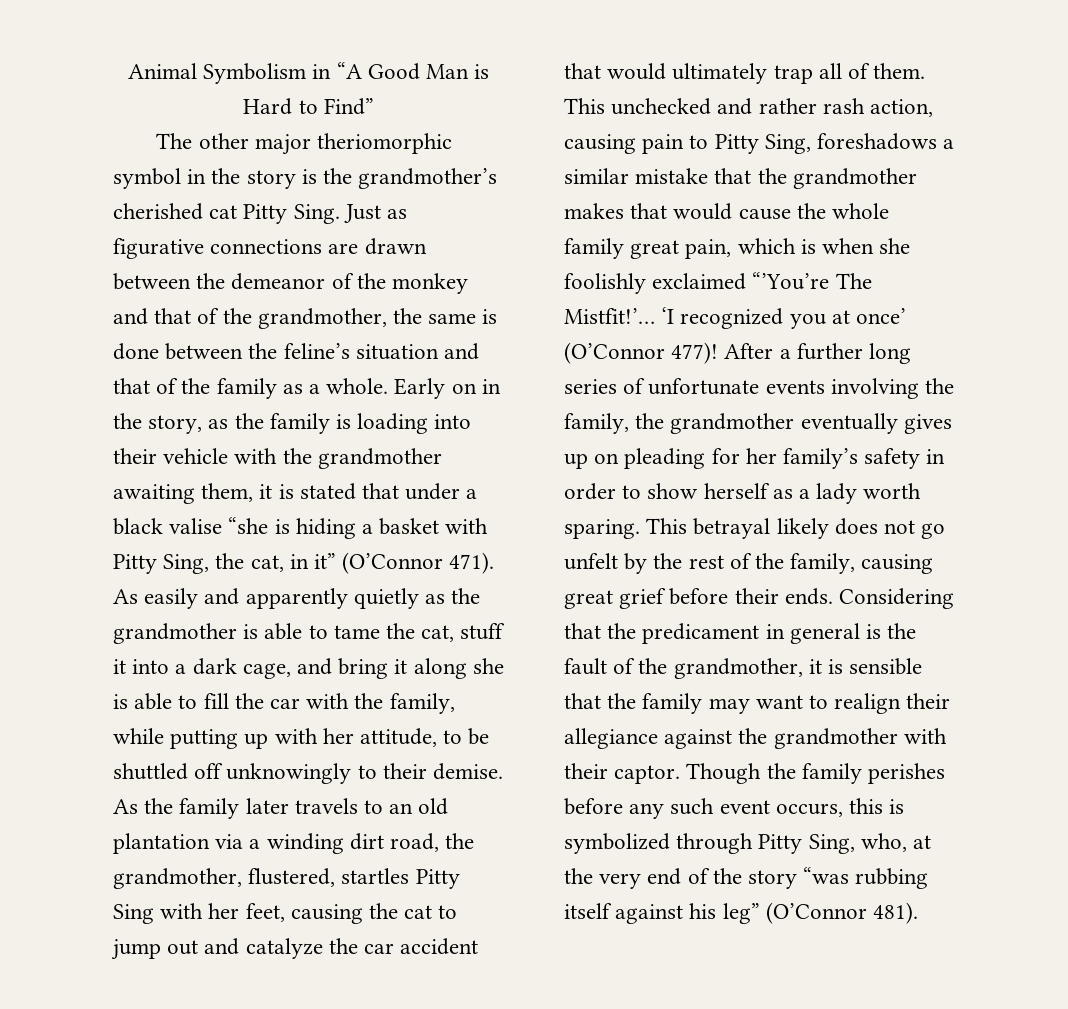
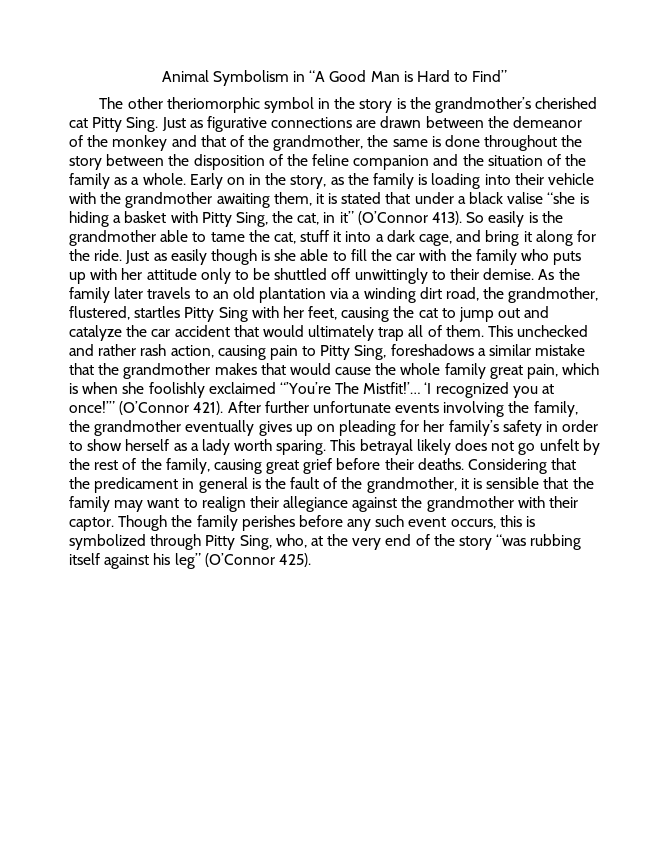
- The other major theriomorphic symbol in the story is the grandmother’s cherished cat Pitty Sing.
+ The other theriomorphic symbol in the story is the grandmother’s cherished cat Pitty Sing.
- Just as figurative connections are drawn between the demeanor of the monkey and that of the grandmother, the same is done between the feline’s situation and that of the family as a whole.
+ Just as figurative connections are drawn between the demeanor of the monkey and that of the grandmother, the same is done throughout the story between the disposition of the feline companion and the situation of the family as a whole.
- Early on in the story, as the family is loading into their vehicle with the grandmother awaiting them, it is stated that under a black valise “she is hiding a basket with Pitty Sing, the cat, in it” (O’Connor 471). As easily and apparently quietly as the grandmother is able to tame the cat, stuff it into a dark cage, and bring it along she is able to fill the car with the family, while putting up with her attitude, to be shuttled off unknowingly to their demise.
+ Early on in the story, as the family is loading into their vehicle with the grandmother awaiting them, it is stated that under a black valise “she is hiding a basket with Pitty Sing, the cat, in it” (O’Connor 413). So easily is the grandmother able to tame the cat, stuff it into a dark cage, and bring it along for the ride. Just as easily though is she able to fill the car with the family who puts up with her attitude only to be shuttled off unwittingly to their demise.
- ‘I recognized you at once’ (O’Connor 477)! After a further long series of unfortunate events involving the family, the grandmother eventually gives up on pleading for her family’s safety in order to show herself as a lady worth sparing.
+ ‘I recognized you at once!’” (O’Connor 421). After further unfortunate events involving the family, the grandmother eventually gives up on pleading for her family’s safety in order to show herself as a lady worth sparing.
- This betrayal likely does not go unfelt by the rest of the family, causing great grief before their ends.
+ This betrayal likely does not go unfelt by the rest of the family, causing great grief before their deaths.
- Though the family perishes before any such event occurs, this is symbolized through Pitty Sing, who, at the very end of the story “was rubbing itself against his leg” (O’Connor 481).
+ Though the family perishes before any such event occurs, this is symbolized through Pitty Sing, who, at the very end of the story “was rubbing itself against his leg” (O’Connor 425).

